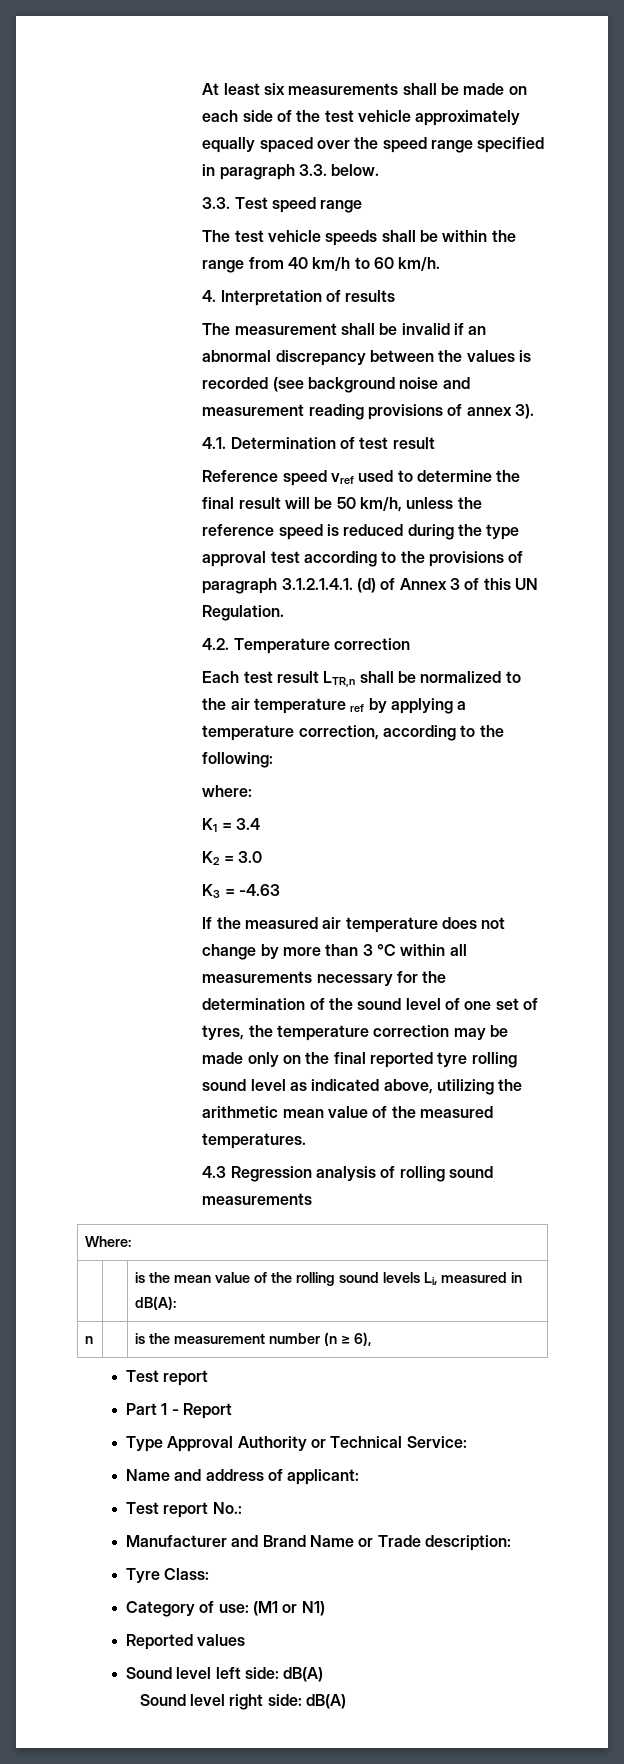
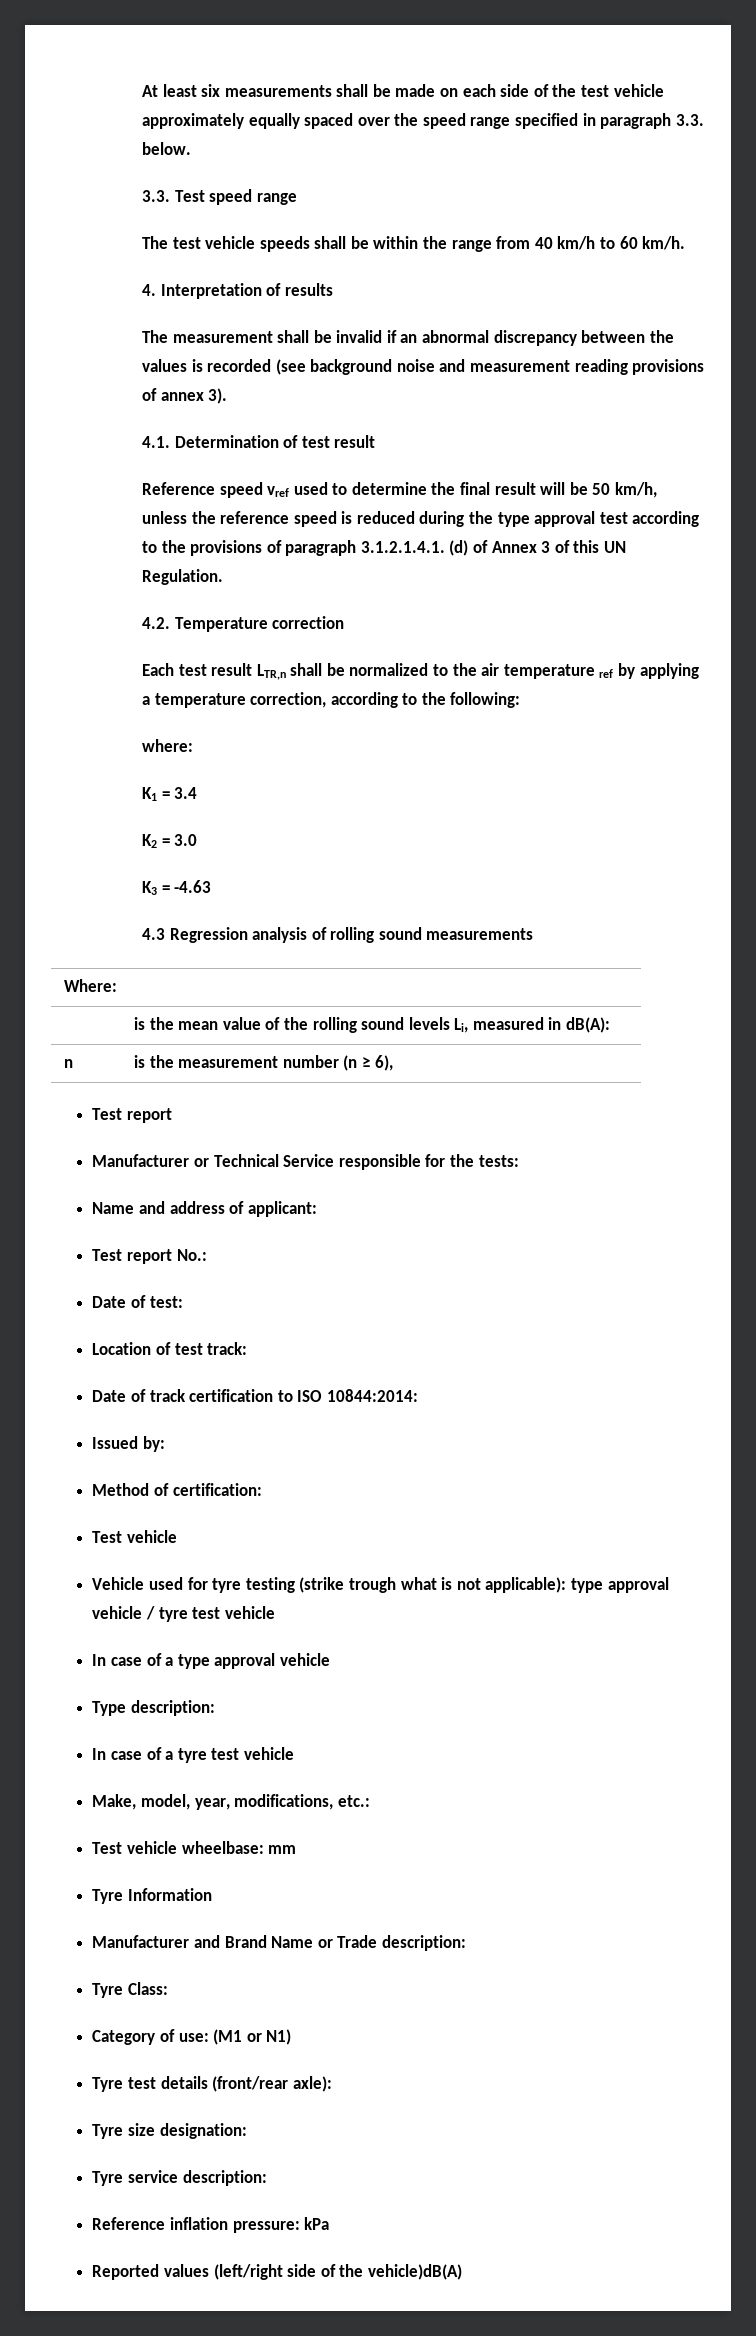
- If the measured air temperature does not change by more than 3 °C within all measurements necessary for the determination of the sound level of one set of tyres, the temperature correction may be made only on the final reported tyre rolling sound level as indicated above, utilizing the arithmetic mean value of the measured temperatures.
- Part 1 - Report
- Type Approval Authority or Technical Service:
+ Manufacturer or Technical Service responsible for the tests:
+ Date of test:
+ Location of test track:
+ Date of track certification to ISO 10844:2014:
+ Issued by:
+ Method of certification:
+ Test vehicle
+ Vehicle used for tyre testing (strike trough what is not applicable): type approval vehicle / tyre test vehicle
+ In case of a type approval vehicle
+ Type description:
+ In case of a tyre test vehicle
+ Make, model, year, modifications, etc.:
+ Test vehicle wheelbase: mm
+ Tyre Information
- Reported values
- Sound level left side: dB(A)
- Sound level right side: dB(A)
+ Tyre test details (front/rear axle):
+ Tyre size designation:
+ Tyre service description:
+ Reference inflation pressure: kPa
+ Reported values (left/right side of the vehicle)dB(A)

